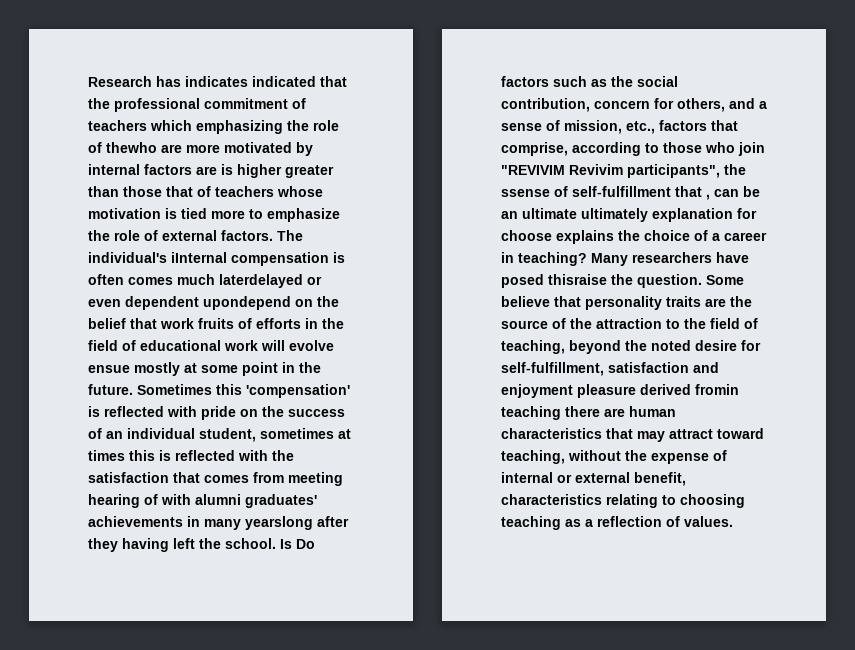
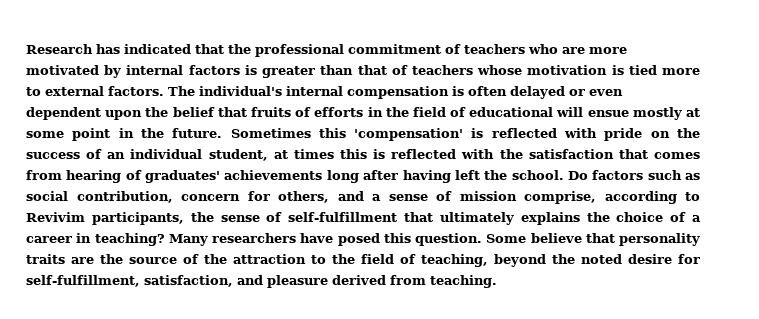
- Research has indicates indicated that the professional commitment of teachers which emphasizing the role of thewho are more motivated by internal factors are is higher greater than those that of teachers whose motivation is tied more to emphasize the role of external factors.
+ Research has indicated that the professional commitment of teachers who are more motivated by internal factors is greater than that of teachers whose motivation is tied more to external factors.
- The individual's iInternal compensation is often comes much laterdelayed or even dependent upondepend on the belief that work fruits of efforts in the field of educational work will evolve ensue mostly at some point in the future.
+ The individual's internal compensation is often delayed or even dependent upon the belief that fruits of efforts in the field of educational will ensue mostly at some point in the future.
- Sometimes this 'compensation' is reflected with pride on the success of an individual student, sometimes at times this is reflected with the satisfaction that comes from meeting hearing of with alumni graduates' achievements in many yearslong after they having left the school.
+ Sometimes this 'compensation' is reflected with pride on the success of an individual student, at times this is reflected with the satisfaction that comes from hearing of graduates' achievements long after having left the school.
- Is Do factors such as the social contribution, concern for others, and a sense of mission, etc., factors that comprise, according to those who join "REVIVIM Revivim participants", the ssense of self-fulfillment that , can be an ultimate ultimately explanation for choose explains the choice of a career in teaching?
+ Do factors such as social contribution, concern for others, and a sense of mission comprise, according to Revivim participants, the sense of self-fulfillment that ultimately explains the choice of a career in teaching?
- Many researchers have posed thisraise the question.
+ Many researchers have posed this question.
- Some believe that personality traits are the source of the attraction to the field of teaching, beyond the noted desire for self-fulfillment, satisfaction and enjoyment pleasure derived fromin teaching there are human characteristics that may attract toward teaching, without the expense of internal or external benefit, characteristics relating to choosing teaching as a reflection of values.
+ Some believe that personality traits are the source of the attraction to the field of teaching, beyond the noted desire for self-fulfillment, satisfaction, and pleasure derived from teaching.

